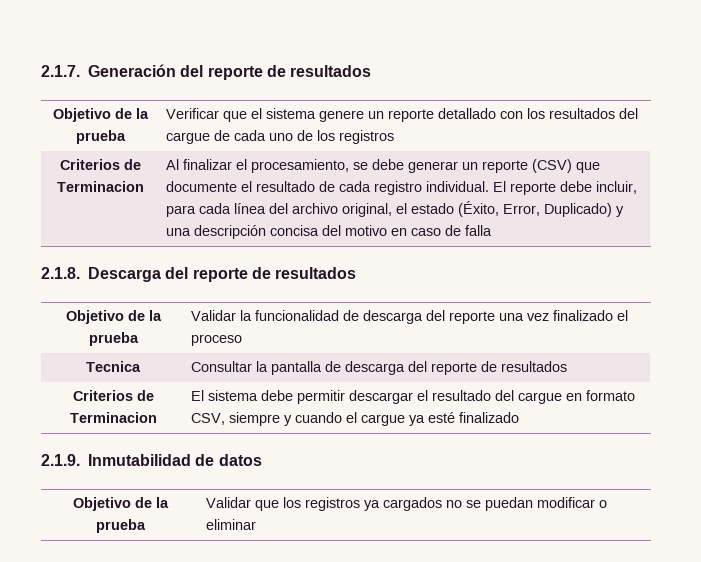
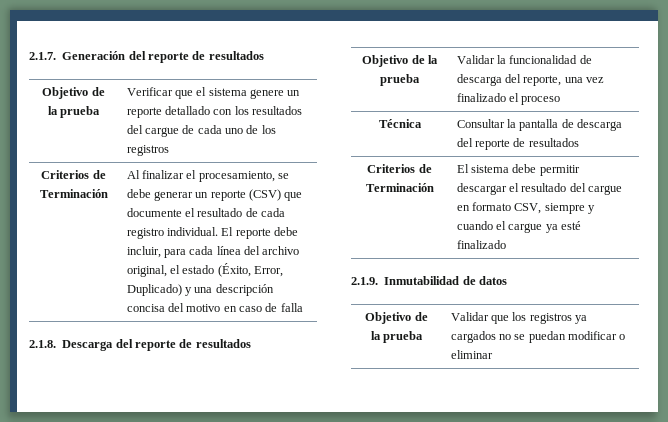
  Objetivo de la prueba | Verificar que el sistema genere un reporte detallado con los resultados del cargue de cada uno de los registros
- Criterios de Terminacion
+ Criterios de Terminación
- Objetivo de la prueba | Validar la funcionalidad de descarga del reporte una vez finalizado el proceso
+ Objetivo de la prueba | Validar la funcionalidad de descarga del reporte, una vez finalizado el proceso
- Tecnica | Consultar la pantalla de descarga del reporte de resultados
+ Técnica | Consultar la pantalla de descarga del reporte de resultados
- Criterios de Terminacion | El sistema debe permitir descargar el resultado del cargue en formato CSV, siempre y cuando el cargue ya esté finalizado
+ Criterios de Terminación | El sistema debe permitir descargar el resultado del cargue en formato CSV, siempre y cuando el cargue ya esté finalizado

